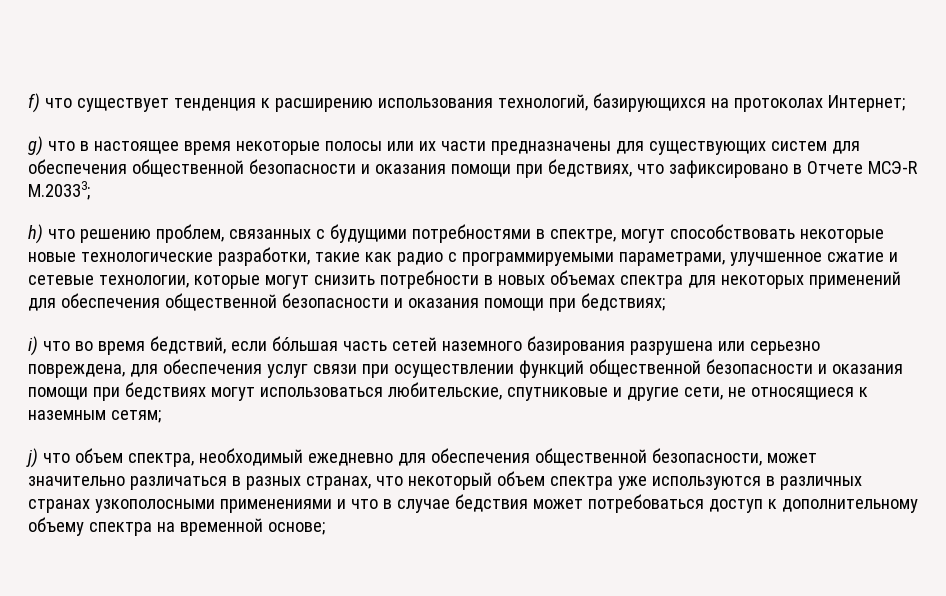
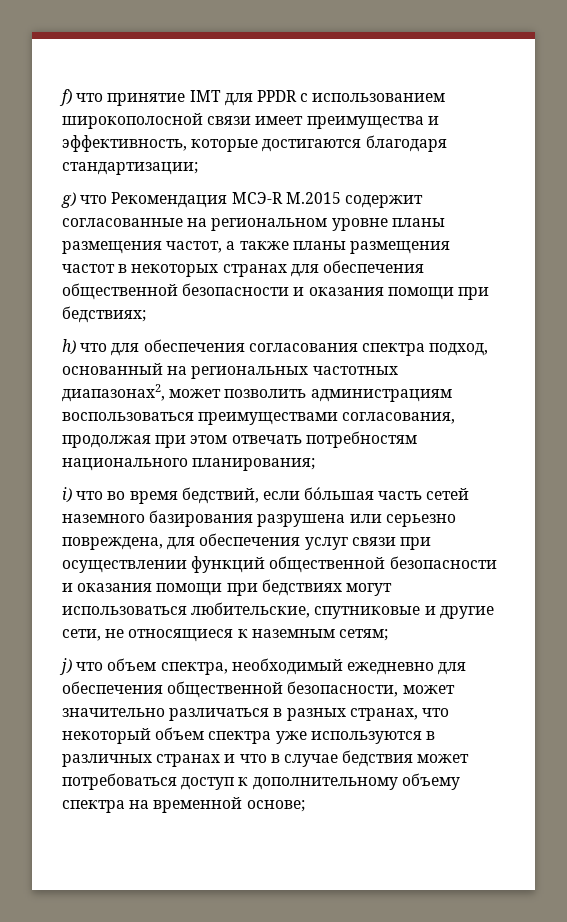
- f) что существует тенденция к расширению использования технологий, базирующихся на протоколах Интернет;
- g) что в настоящее время некоторые полосы или их части предназначены для существующих систем для обеспечения общественной безопасности и оказания помощи при бедствиях, что зафиксировано в Отчете МСЭ-R M.20333;
- h) что решению проблем, связанных с будущими потребностями в спектре, могут способствовать некоторые новые технологические разработки, такие как радио с программируемыми параметрами, улучшенное сжатие и сетевые технологии, которые могут снизить потребности в новых объемах спектра для некоторых применений для обеспечения общественной безопасности и оказания помощи при бедствиях;
+ f) что принятие IMT для PPDR с использованием широкополосной связи имеет преимущества и эффективность, которые достигаются благодаря стандартизации;
+ g) что Рекомендация МСЭ-R M.2015 содержит согласованные на региональном уровне планы размещения частот, а также планы размещения частот в некоторых странах для обеспечения общественной безопасности и оказания помощи при бедствиях;
+ h) что для обеспечения согласования спектра подход, основанный на региональных частотных диапазонах2, может позволить администрациям воспользоваться преимуществами согласования, продолжая при этом отвечать потребностям национального планирования;
- j) что объем спектра, необходимый ежедневно для обеспечения общественной безопасности, может значительно различаться в разных странах, что некоторый объем спектра уже используются в различных странах узкополосными применениями и что в случае бедствия может потребоваться доступ к дополнительному объему спектра на временной основе;
+ j) что объем спектра, необходимый ежедневно для обеспечения общественной безопасности, может значительно различаться в разных странах, что некоторый объем спектра уже используются в различных странах и что в случае бедствия может потребоваться доступ к дополнительному объему спектра на временной основе;

